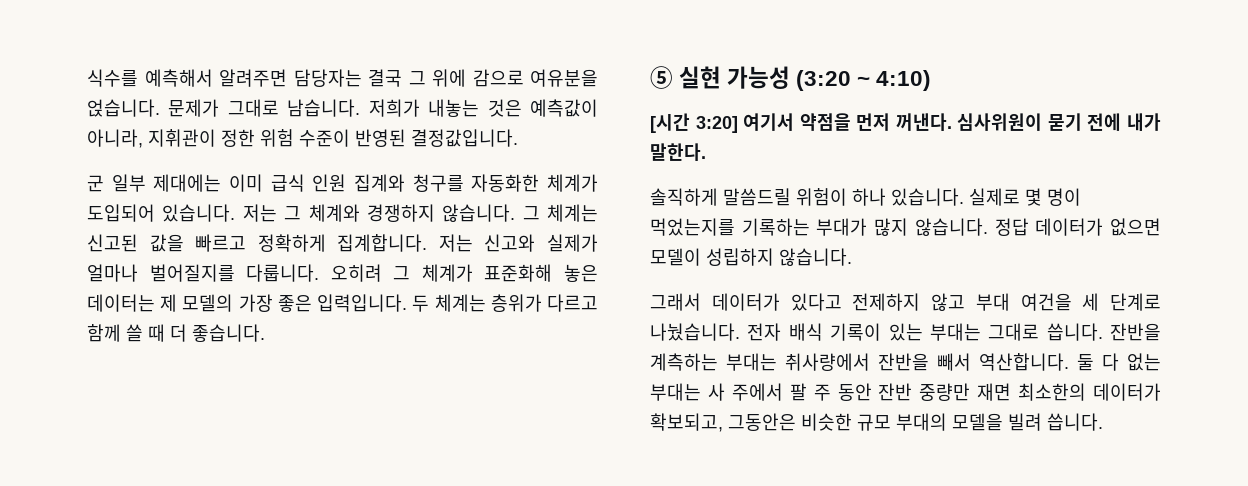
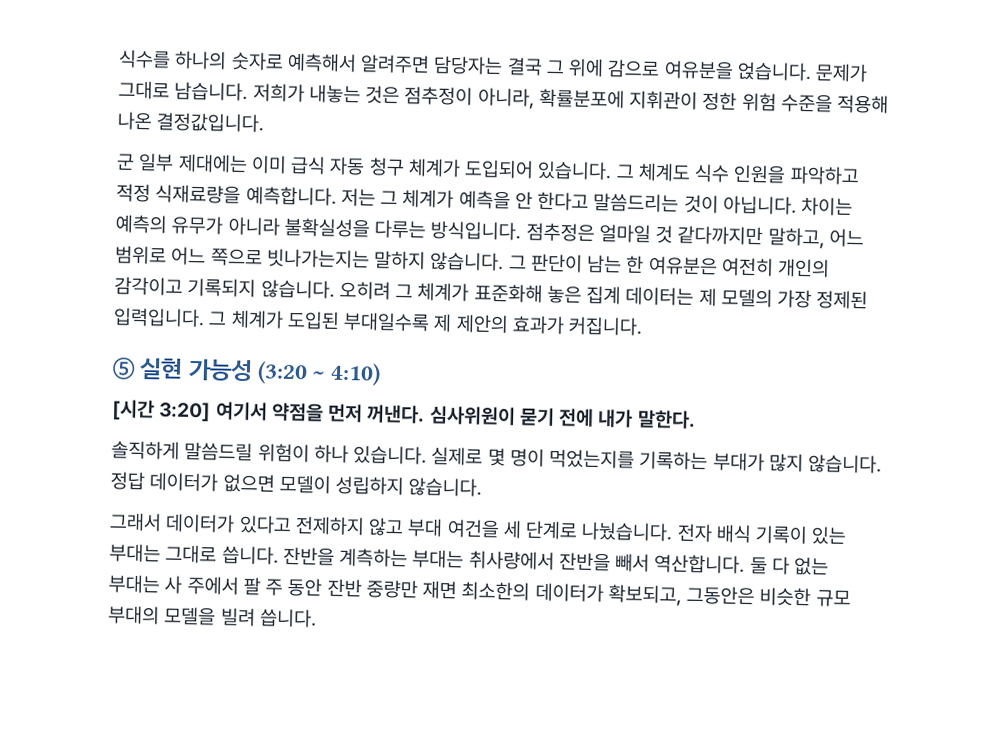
- 식수를 예측해서 알려주면 담당자는 결국 그 위에 감으로 여유분을 얹습니다.
+ 식수를 하나의 숫자로 예측해서 알려주면 담당자는 결국 그 위에 감으로 여유분을 얹습니다.
- 저희가 내놓는 것은 예측값이 아니라, 지휘관이 정한 위험 수준이 반영된 결정값입니다.
+ 저희가 내놓는 것은 점추정이 아니라, 확률분포에 지휘관이 정한 위험 수준을 적용해 나온 결정값입니다.
- 군 일부 제대에는 이미 급식 인원 집계와 청구를 자동화한 체계가 도입되어 있습니다. 저는 그 체계와 경쟁하지 않습니다. 그 체계는 신고된 값을 빠르고 정확하게 집계합니다. 저는 신고와 실제가 얼마나 벌어질지를 다룹니다.
+ 군 일부 제대에는 이미 급식 자동 청구 체계가 도입되어 있습니다. 그 체계도 식수 인원을 파악하고 적정 식재료량을 예측합니다. 저는 그 체계가 예측을 안 한다고 말씀드리는 것이 아닙니다. 차이는 예측의 유무가 아니라 불확실성을 다루는 방식입니다. 점추정은 얼마일 것 같다까지만 말하고, 어느 범위로 어느 쪽으로 빗나가는지는 말하지 않습니다. 그 판단이 남는 한 여유분은 여전히 개인의 감각이고 기록되지 않습니다.
- 오히려 그 체계가 표준화해 놓은 데이터는 제 모델의 가장 좋은 입력입니다. 두 체계는 층위가 다르고 함께 쓸 때 더 좋습니다.
+ 오히려 그 체계가 표준화해 놓은 집계 데이터는 제 모델의 가장 정제된 입력입니다. 그 체계가 도입된 부대일수록 제 제안의 효과가 커집니다.

